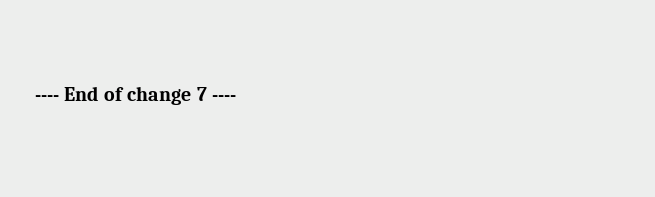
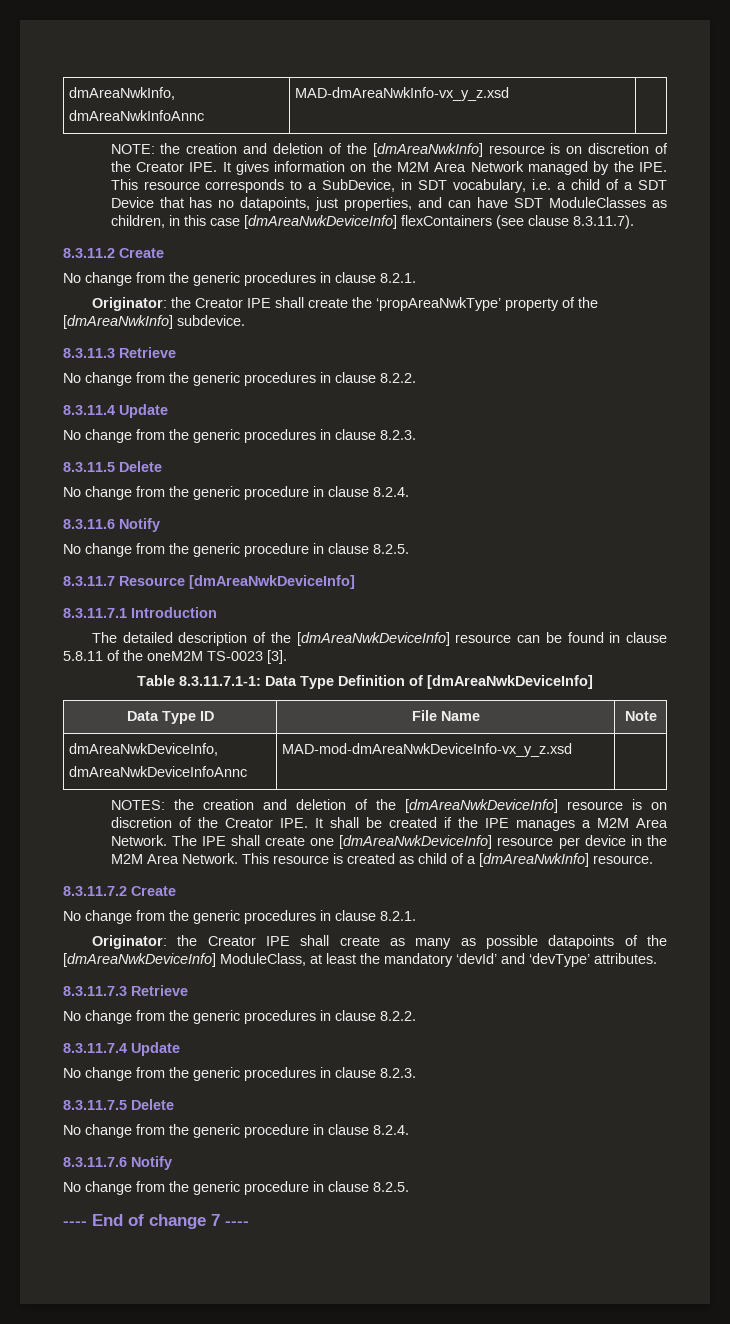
+ dmAreaNwkInfo,
+ dmAreaNwkInfoAnnc | MAD-dmAreaNwkInfo-vx_y_z.xsd |
+ NOTE: the creation and deletion of the [dmAreaNwkInfo] resource is on discretion of the Creator IPE. It gives information on the M2M Area Network managed by the IPE. This resource corresponds to a SubDevice, in SDT vocabulary, i.e. a child of a SDT Device that has no datapoints, just properties, and can have SDT ModuleClasses as children, in this case [dmAreaNwkDeviceInfo] flexContainers (see clause 8.3.11.7).
+ 8.3.11.2 Create
+ No change from the generic procedures in clause 8.2.1.
+ Originator: the Creator IPE shall create the ‘propAreaNwkType’ property of the [dmAreaNwkInfo] subdevice.
+ 8.3.11.3 Retrieve
+ No change from the generic procedures in clause 8.2.2.
+ 8.3.11.4 Update
+ No change from the generic procedures in clause 8.2.3.
+ 8.3.11.5 Delete
+ No change from the generic procedure in clause 8.2.4.
+ 8.3.11.6 Notify
+ No change from the generic procedure in clause 8.2.5.
+ 8.3.11.7 Resource [dmAreaNwkDeviceInfo]
+ 8.3.11.7.1 Introduction
+ The detailed description of the [dmAreaNwkDeviceInfo] resource can be found in clause 5.8.11 of the oneM2M TS-0023 [3].
+ Table 8.3.11.7.1-1: Data Type Definition of [dmAreaNwkDeviceInfo]
+ Data Type ID | File Name | Note
+ dmAreaNwkDeviceInfo,
+ dmAreaNwkDeviceInfoAnnc | MAD-mod-dmAreaNwkDeviceInfo-vx_y_z.xsd |
+ NOTES: the creation and deletion of the [dmAreaNwkDeviceInfo] resource is on discretion of the Creator IPE. It shall be created if the IPE manages a M2M Area Network. The IPE shall create one [dmAreaNwkDeviceInfo] resource per device in the M2M Area Network. This resource is created as child of a [dmAreaNwkInfo] resource.
+ 8.3.11.7.2 Create
+ No change from the generic procedures in clause 8.2.1.
+ Originator: the Creator IPE shall create as many as possible datapoints of the [dmAreaNwkDeviceInfo] ModuleClass, at least the mandatory ‘devId’ and ‘devType’ attributes.
+ 8.3.11.7.3 Retrieve
+ No change from the generic procedures in clause 8.2.2.
+ 8.3.11.7.4 Update
+ No change from the generic procedures in clause 8.2.3.
+ 8.3.11.7.5 Delete
+ No change from the generic procedure in clause 8.2.4.
+ 8.3.11.7.6 Notify
+ No change from the generic procedure in clause 8.2.5.

